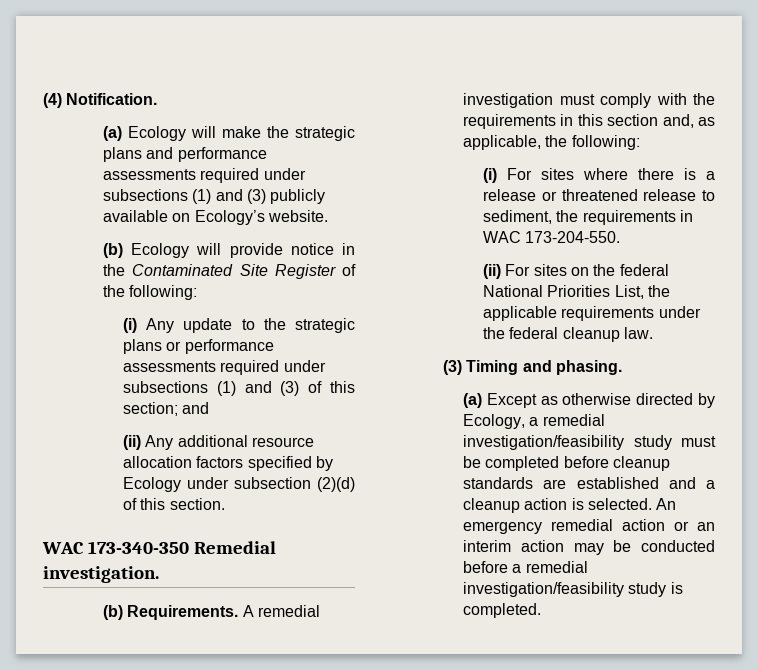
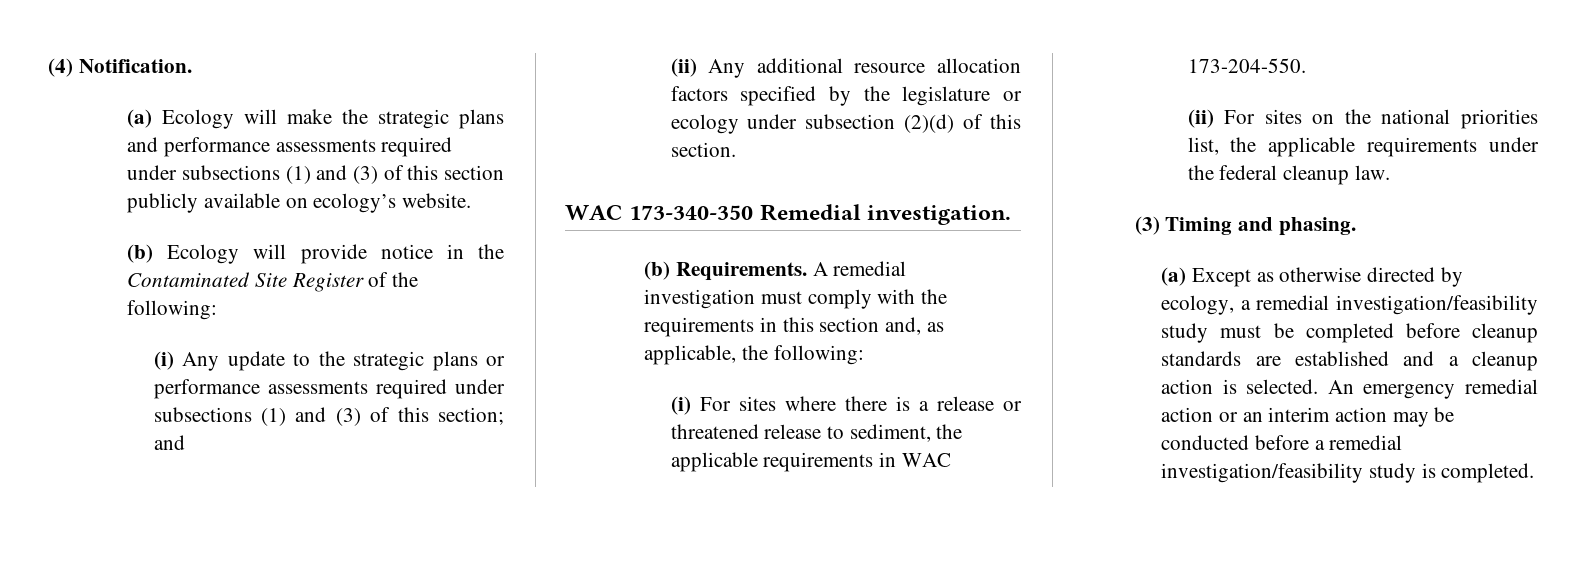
- (a) Ecology will make the strategic plans and performance assessments required under subsections (1) and (3) publicly available on Ecology’s website.
+ (a) Ecology will make the strategic plans and performance assessments required under subsections (1) and (3) of this section publicly available on ecology’s website.
- (ii) Any additional resource allocation factors specified by Ecology under subsection (2)(d) of this section.
+ (ii) Any additional resource allocation factors specified by the legislature or ecology under subsection (2)(d) of this section.
- (i) For sites where there is a release or threatened release to sediment, the requirements in WAC 173-204-550.
+ (i) For sites where there is a release or threatened release to sediment, the applicable requirements in WAC 173-204-550.
- (ii) For sites on the federal National Priorities List, the applicable requirements under the federal cleanup law.
+ (ii) For sites on the national priorities list, the applicable requirements under the federal cleanup law.
- (a) Except as otherwise directed by Ecology, a remedial investigation/feasibility study must be completed before cleanup standards are established and a cleanup action is selected.
+ (a) Except as otherwise directed by ecology, a remedial investigation/feasibility study must be completed before cleanup standards are established and a cleanup action is selected.

